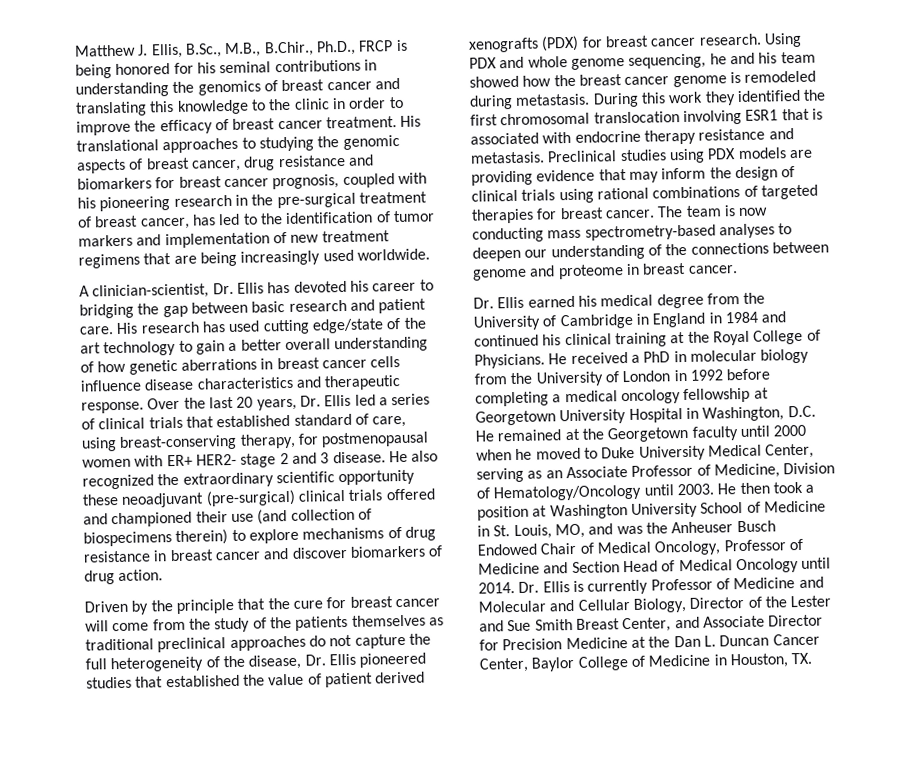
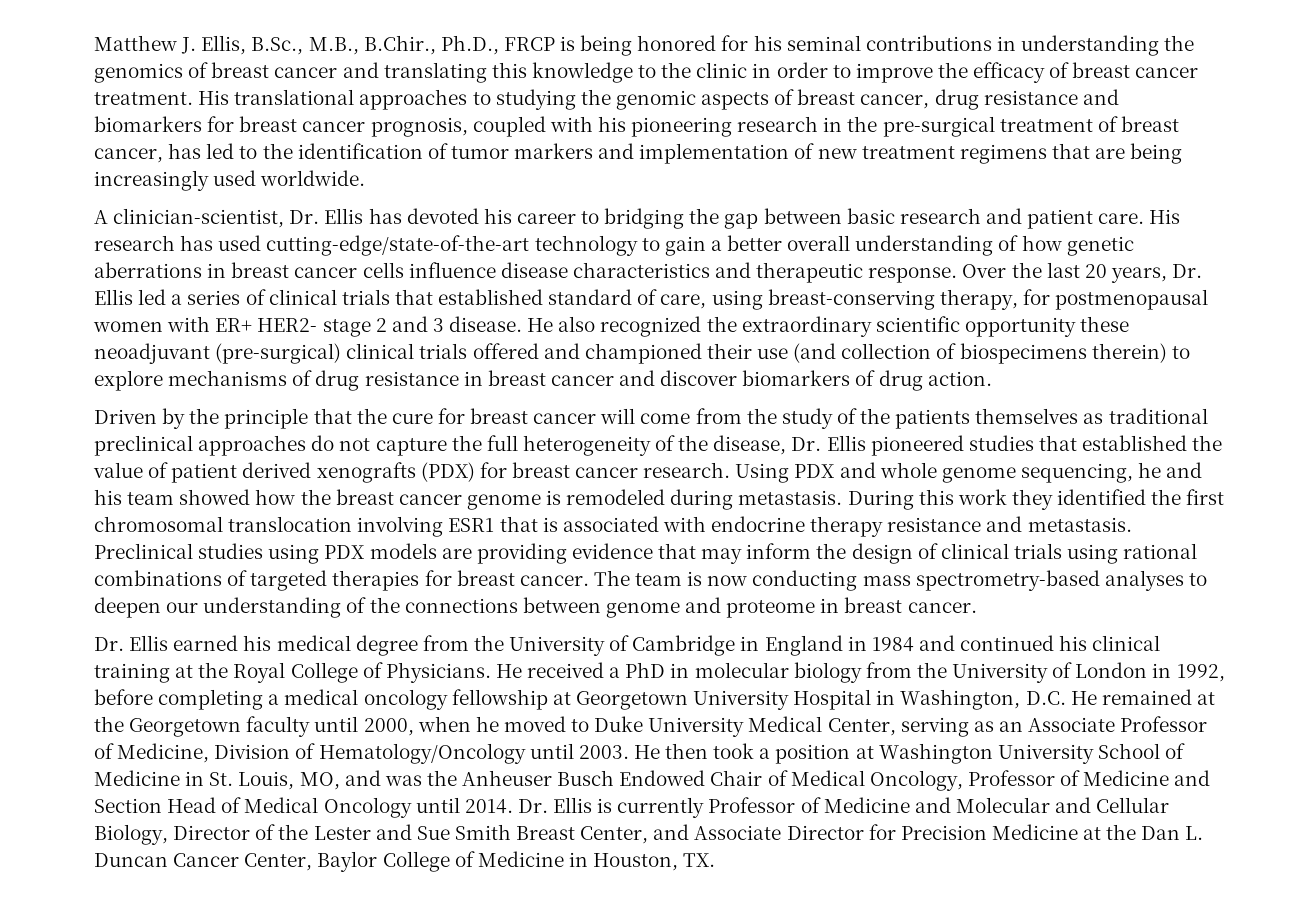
- His research has used cutting edge/state of the art technology to gain a better overall understanding of how genetic aberrations in breast cancer cells influence disease characteristics and therapeutic response.
+ His research has used cutting-edge/state-of-the-art technology to gain a better overall understanding of how genetic aberrations in breast cancer cells influence disease characteristics and therapeutic response.
- He received a PhD in molecular biology from the University of London in 1992 before completing a medical oncology fellowship at Georgetown University Hospital in Washington, D.C. He remained at the Georgetown faculty until 2000 when he moved to Duke University Medical Center, serving as an Associate Professor of Medicine, Division of Hematology/Oncology until 2003.
+ He received a PhD in molecular biology from the University of London in 1992, before completing a medical oncology fellowship at Georgetown University Hospital in Washington, D.C. He remained at the Georgetown faculty until 2000, when he moved to Duke University Medical Center, serving as an Associate Professor of Medicine, Division of Hematology/Oncology until 2003.

